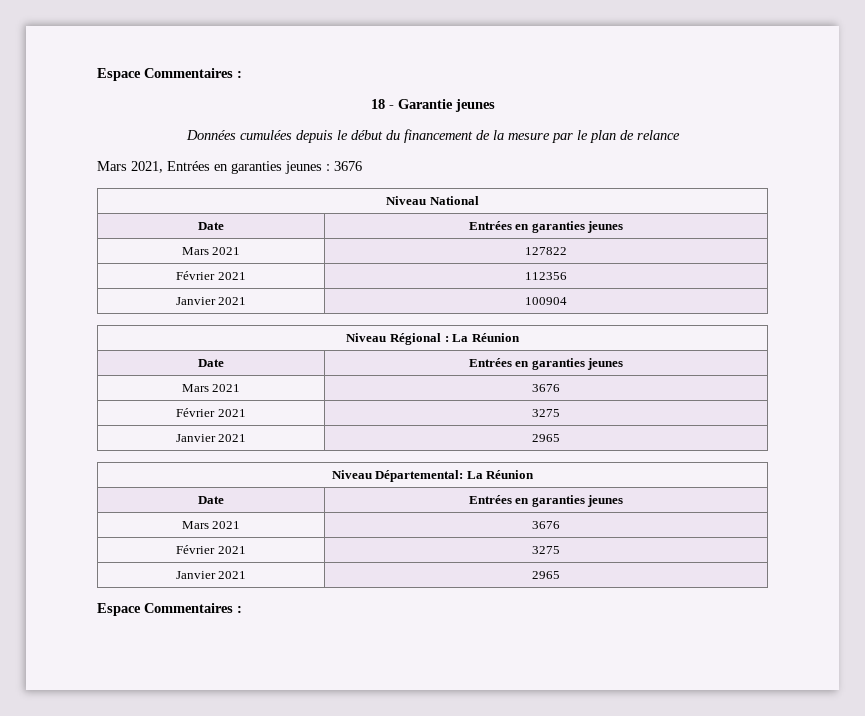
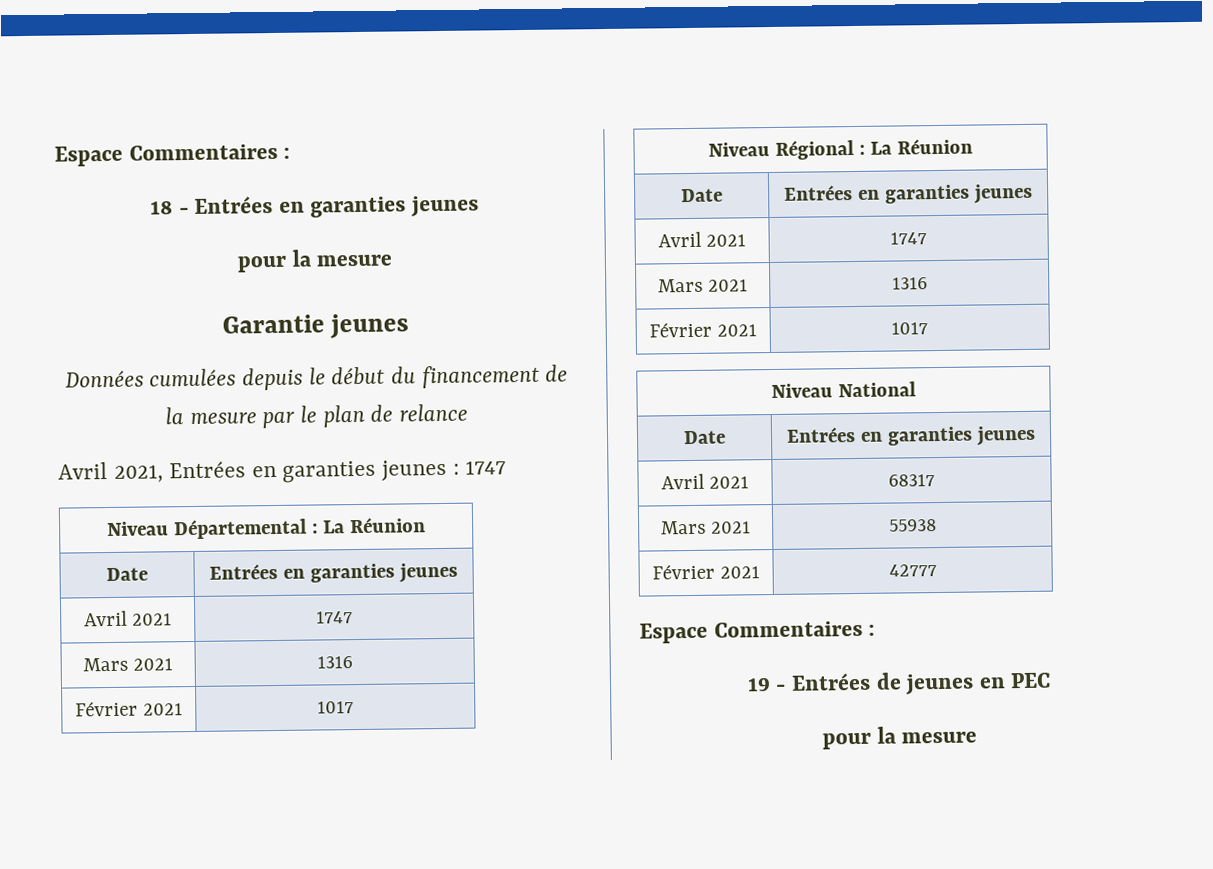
- 18 - Garantie jeunes
+ 18 - Entrées en garanties jeunes
+ pour la mesure
+ Garantie jeunes
- Mars 2021, Entrées en garanties jeunes : 3676
- Niveau National
+ Avril 2021, Entrées en garanties jeunes : 1747
+ Niveau Départemental : La Réunion
  Date | Entrées en garanties jeunes
- Mars 2021 | 127822
- Février 2021 | 112356
- Janvier 2021 | 100904
+ Avril 2021 | 1747
+ Mars 2021 | 1316
+ Février 2021 | 1017
  Niveau Régional : La Réunion
  Date | Entrées en garanties jeunes
- Mars 2021 | 3676
- Février 2021 | 3275
- Janvier 2021 | 2965
- Niveau Départemental: La Réunion
+ Avril 2021 | 1747
+ Mars 2021 | 1316
+ Février 2021 | 1017
+ Niveau National
  Date | Entrées en garanties jeunes
- Mars 2021 | 3676
- Février 2021 | 3275
- Janvier 2021 | 2965
+ Avril 2021 | 68317
+ Mars 2021 | 55938
+ Février 2021 | 42777
  Espace Commentaires :
+ 19 - Entrées de jeunes en PEC
+ pour la mesure

